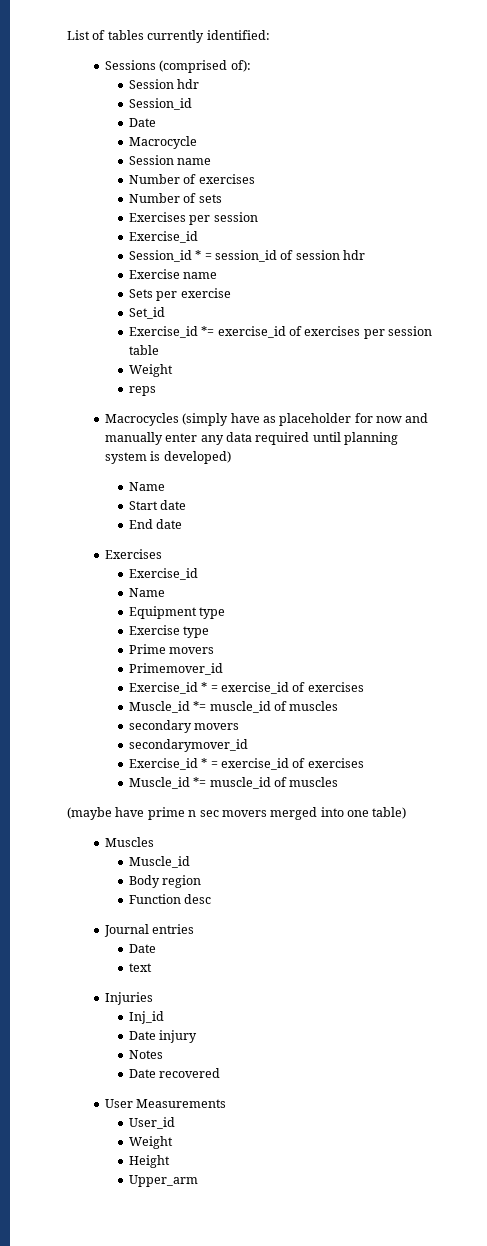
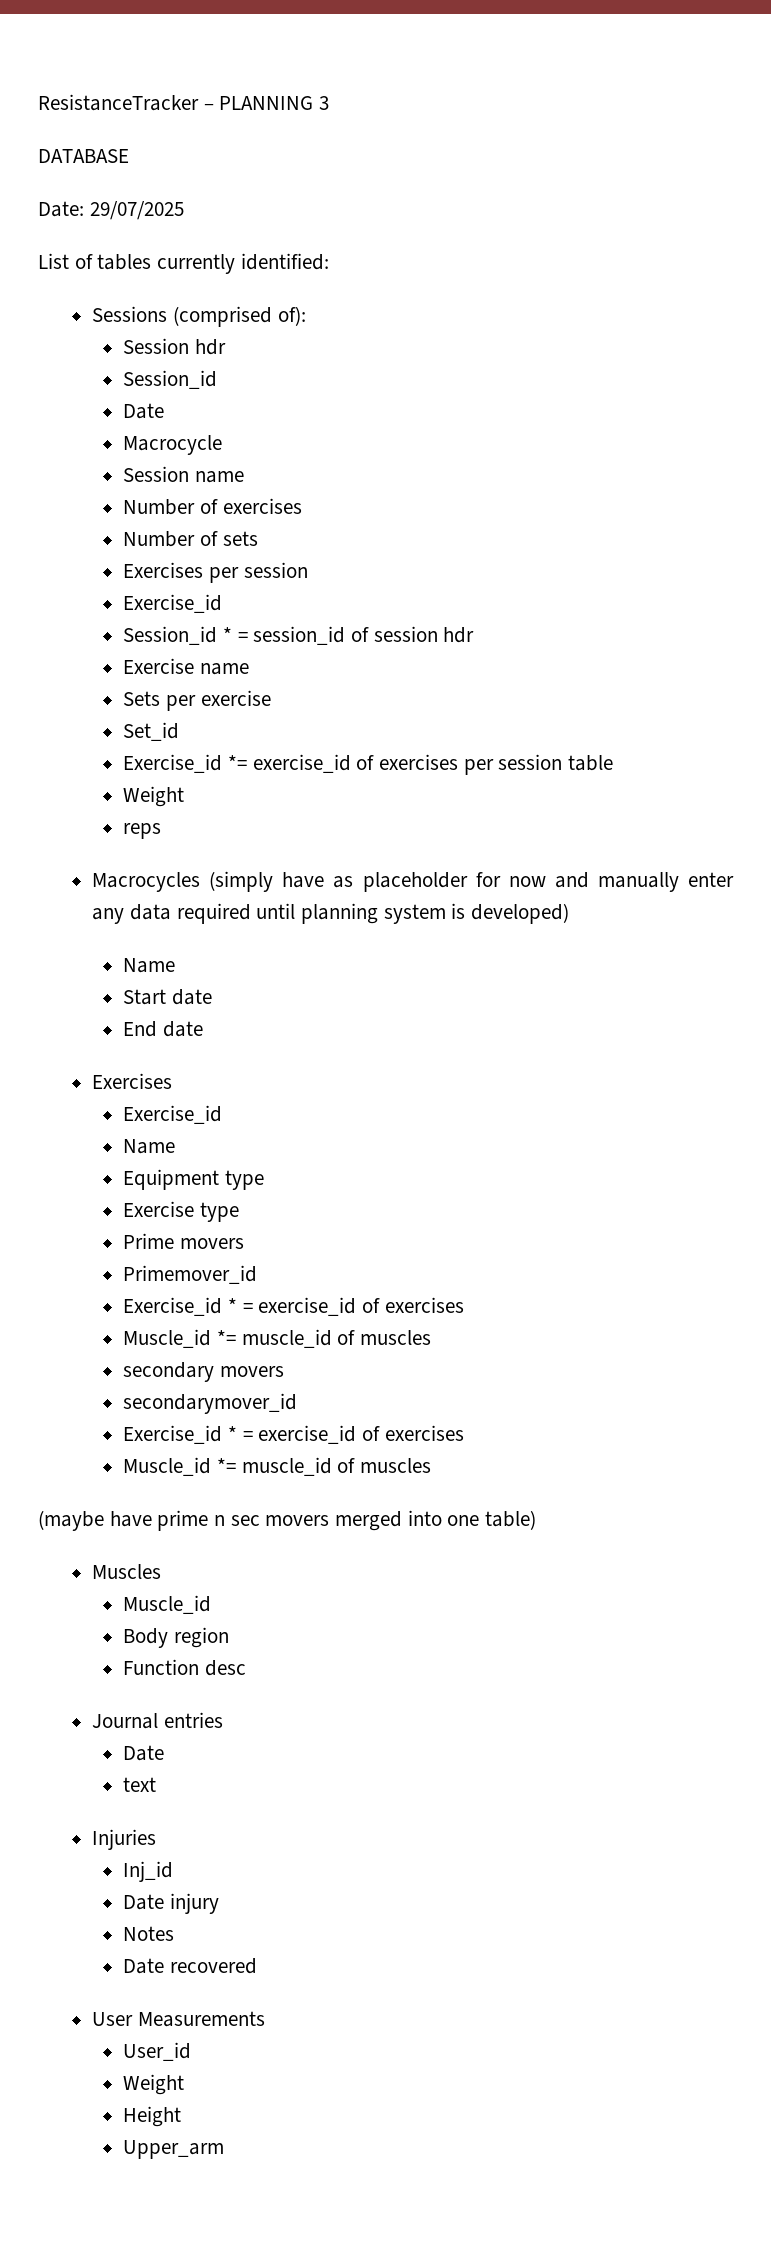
+ ResistanceTracker – PLANNING 3
+ DATABASE
+ Date: 29/07/2025

